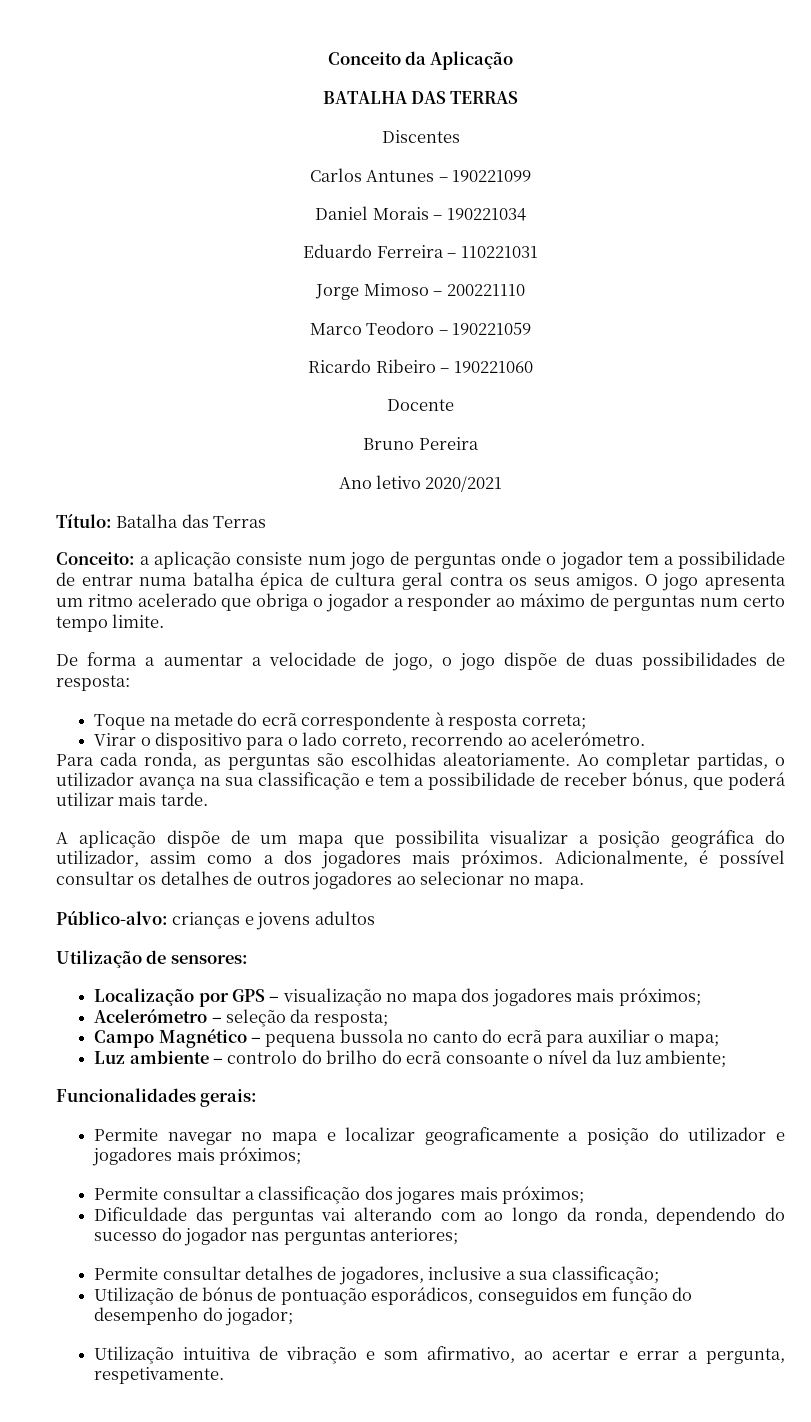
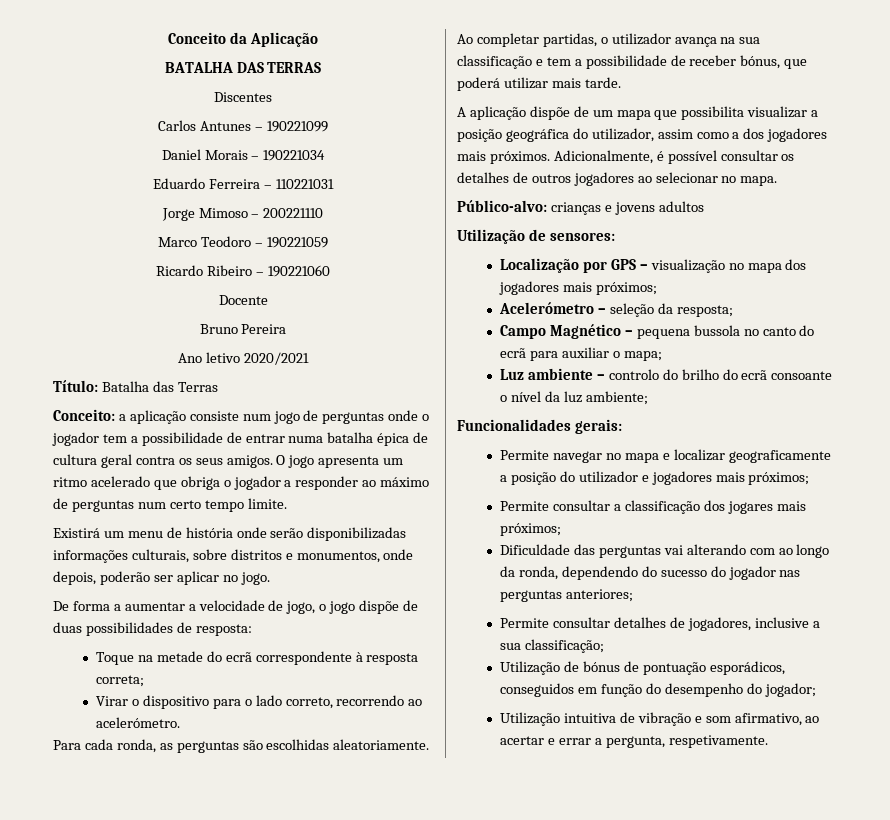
+ Existirá um menu de história onde serão disponibilizadas informações culturais, sobre distritos e monumentos, onde depois, poderão ser aplicar no jogo.

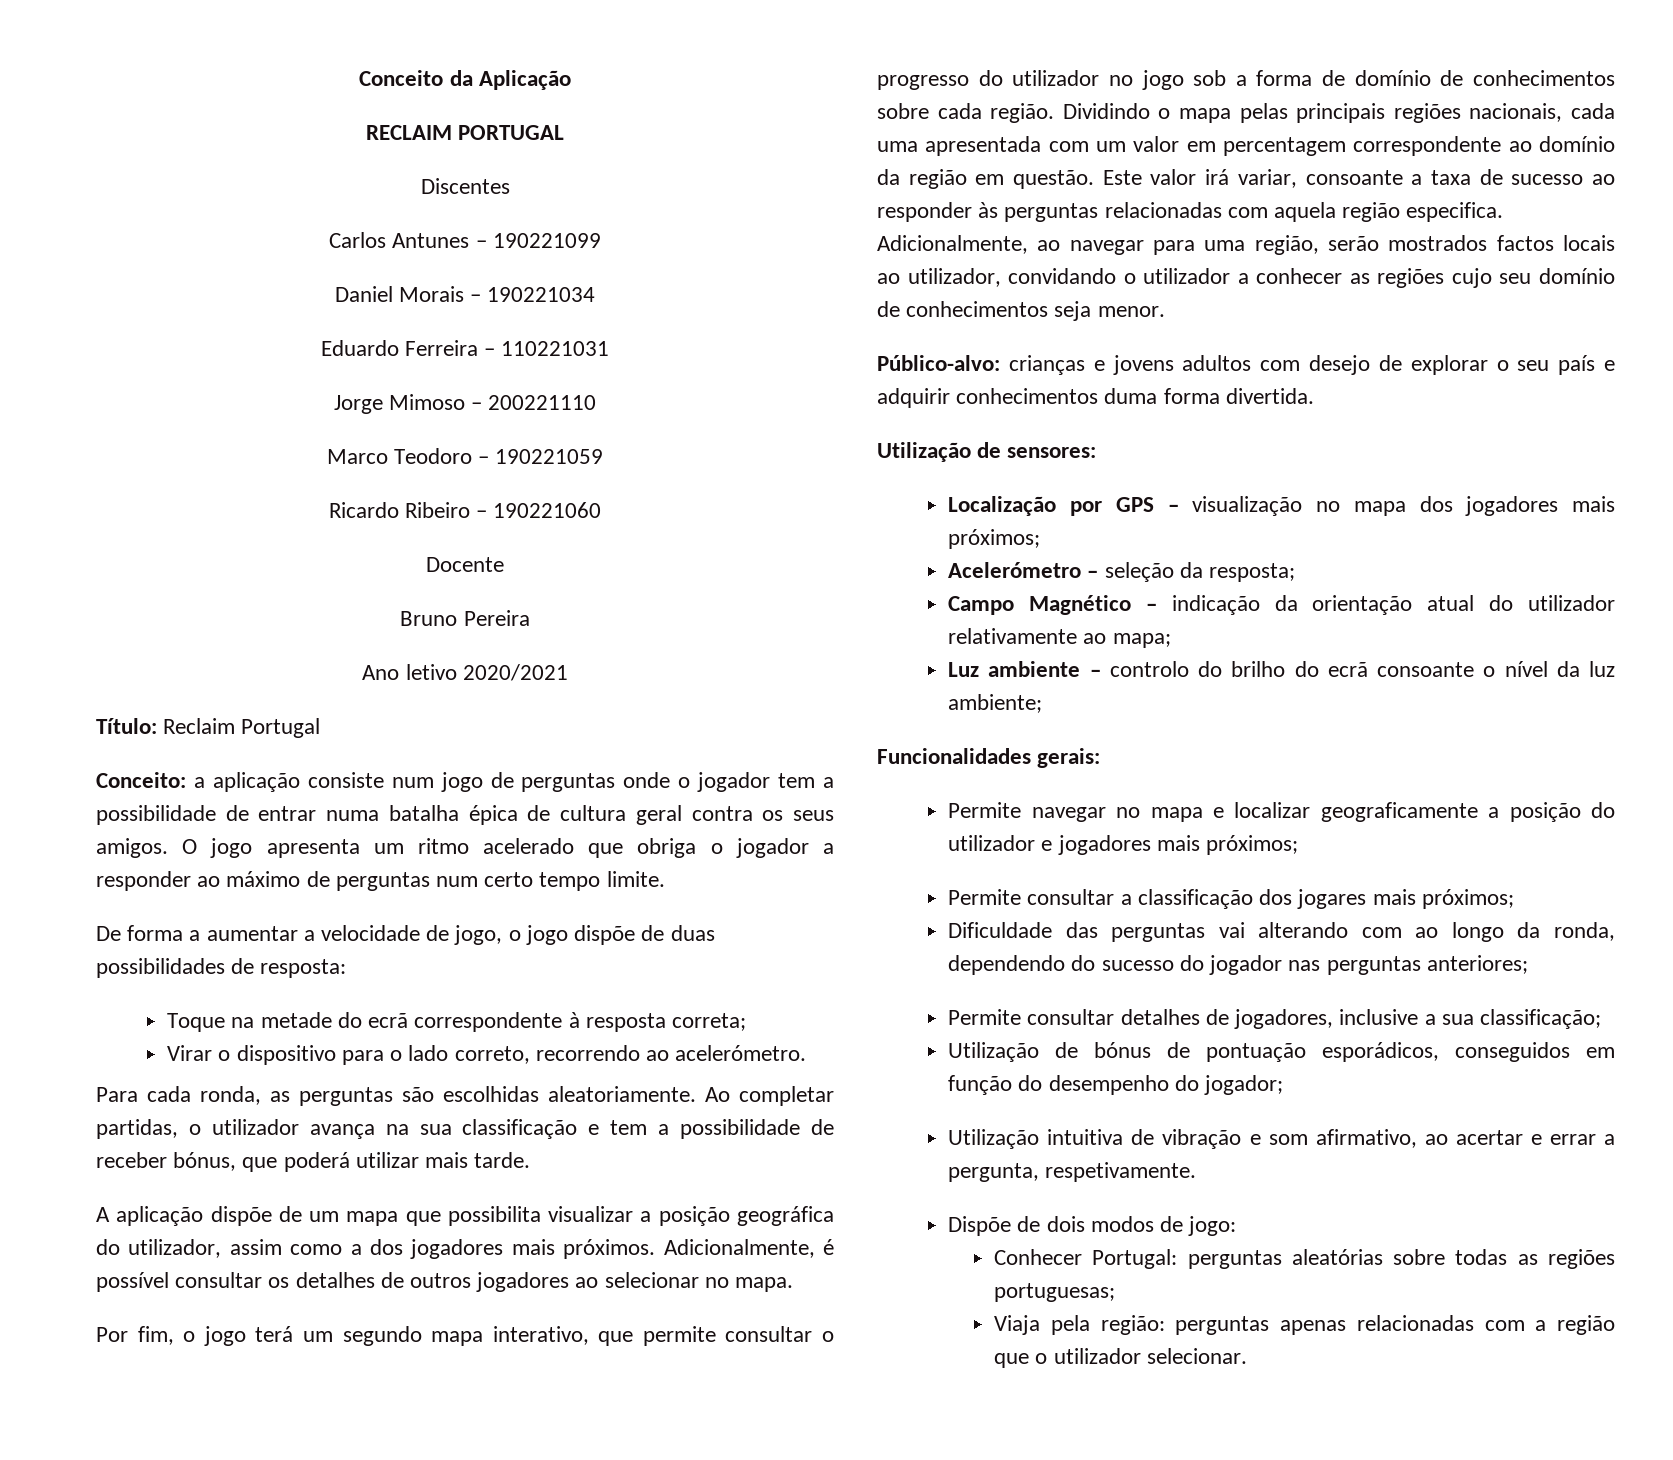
- BATALHA DAS TERRAS
+ RECLAIM PORTUGAL
- Título: Batalha das Terras
+ Título: Reclaim Portugal
- Existirá um menu de história onde serão disponibilizadas informações culturais, sobre distritos e monumentos, onde depois, poderão ser aplicar no jogo.
+ Por fim, o jogo terá um segundo mapa interativo, que permite consultar o progresso do utilizador no jogo sob a forma de domínio de conhecimentos sobre cada região. Dividindo o mapa pelas principais regiões nacionais, cada uma apresentada com um valor em percentagem correspondente ao domínio da região em questão. Este valor irá variar, consoante a taxa de sucesso ao responder às perguntas relacionadas com aquela região especifica. Adicionalmente, ao navegar para uma região, serão mostrados factos locais ao utilizador, convidando o utilizador a conhecer as regiões cujo seu domínio de conhecimentos seja menor.
- Público-alvo: crianças e jovens adultos
+ Público-alvo: crianças e jovens adultos com desejo de explorar o seu país e adquirir conhecimentos duma forma divertida.
- Campo Magnético – pequena bussola no canto do ecrã para auxiliar o mapa;
+ Campo Magnético – indicação da orientação atual do utilizador relativamente ao mapa;
+ Dispõe de dois modos de jogo:
+ Conhecer Portugal: perguntas aleatórias sobre todas as regiões portuguesas;
+ Viaja pela região: perguntas apenas relacionadas com a região que o utilizador selecionar.

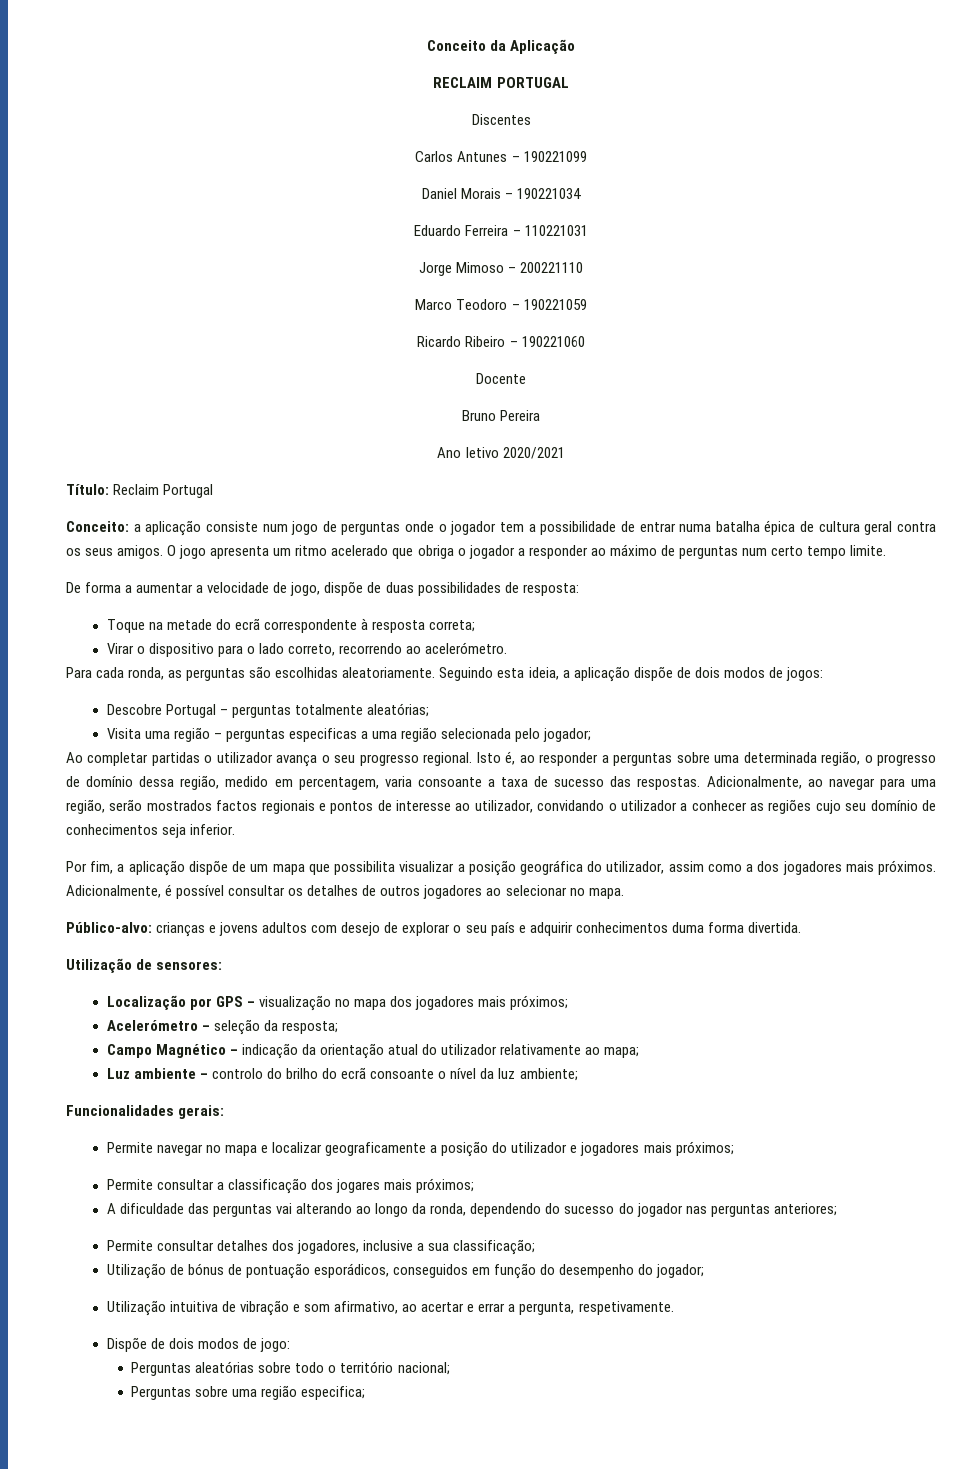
- De forma a aumentar a velocidade de jogo, o jogo dispõe de duas possibilidades de resposta:
+ De forma a aumentar a velocidade de jogo, dispõe de duas possibilidades de resposta:
- Para cada ronda, as perguntas são escolhidas aleatoriamente. Ao completar partidas, o utilizador avança na sua classificação e tem a possibilidade de receber bónus, que poderá utilizar mais tarde.
- A aplicação dispõe de um mapa que possibilita visualizar a posição geográfica do utilizador, assim como a dos jogadores mais próximos.
+ Para cada ronda, as perguntas são escolhidas aleatoriamente. Seguindo esta ideia, a aplicação dispõe de dois modos de jogos:
+ Descobre Portugal – perguntas totalmente aleatórias;
+ Visita uma região – perguntas especificas a uma região selecionada pelo jogador;
+ Ao completar partidas o utilizador avança o seu progresso regional. Isto é, ao responder a perguntas sobre uma determinada região, o progresso de domínio dessa região, medido em percentagem, varia consoante a taxa de sucesso das respostas. Adicionalmente, ao navegar para uma região, serão mostrados factos regionais e pontos de interesse ao utilizador, convidando o utilizador a conhecer as regiões cujo seu domínio de conhecimentos seja inferior.
+ Por fim, a aplicação dispõe de um mapa que possibilita visualizar a posição geográfica do utilizador, assim como a dos jogadores mais próximos.
- Por fim, o jogo terá um segundo mapa interativo, que permite consultar o progresso do utilizador no jogo sob a forma de domínio de conhecimentos sobre cada região. Dividindo o mapa pelas principais regiões nacionais, cada uma apresentada com um valor em percentagem correspondente ao domínio da região em questão. Este valor irá variar, consoante a taxa de sucesso ao responder às perguntas relacionadas com aquela região especifica. Adicionalmente, ao navegar para uma região, serão mostrados factos locais ao utilizador, convidando o utilizador a conhecer as regiões cujo seu domínio de conhecimentos seja menor.
- Dificuldade das perguntas vai alterando com ao longo da ronda, dependendo do sucesso do jogador nas perguntas anteriores;
+ A dificuldade das perguntas vai alterando ao longo da ronda, dependendo do sucesso do jogador nas perguntas anteriores;
- Permite consultar detalhes de jogadores, inclusive a sua classificação;
+ Permite consultar detalhes dos jogadores, inclusive a sua classificação;
- Conhecer Portugal: perguntas aleatórias sobre todas as regiões portuguesas;
- Viaja pela região: perguntas apenas relacionadas com a região que o utilizador selecionar.
+ Perguntas aleatórias sobre todo o território nacional;
+ Perguntas sobre uma região especifica;

